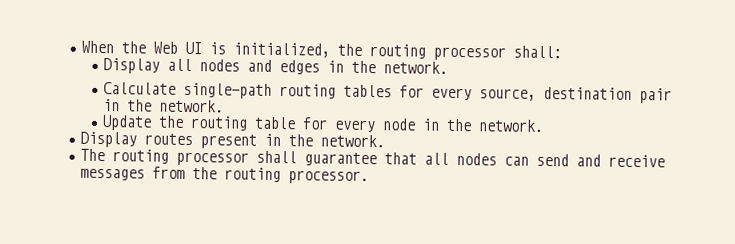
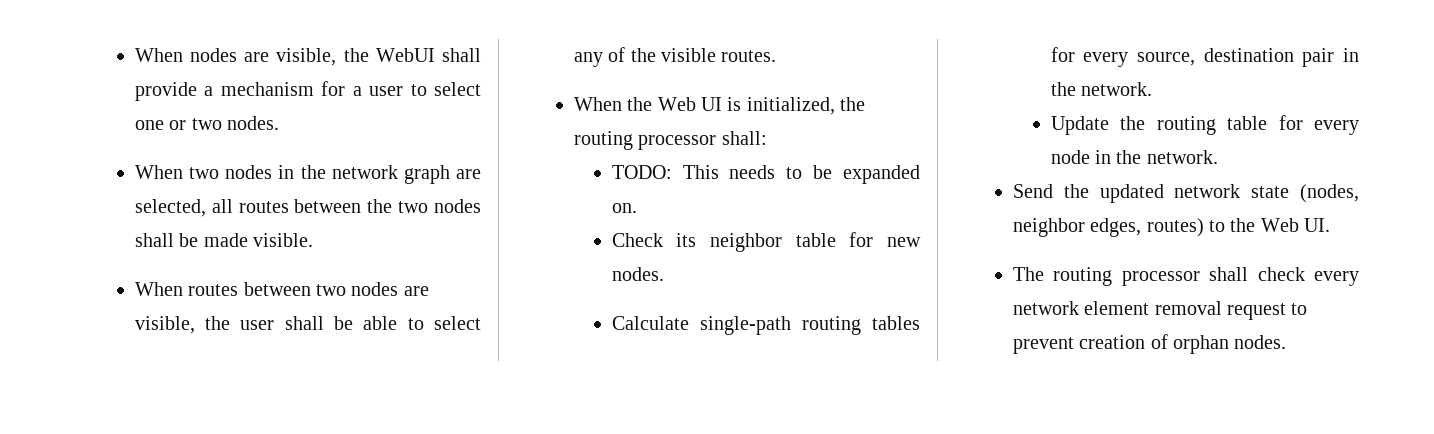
+ When nodes are visible, the WebUI shall provide a mechanism for a user to select one or two nodes.
+ When two nodes in the network graph are selected, all routes between the two nodes shall be made visible.
+ When routes between two nodes are visible, the user shall be able to select any of the visible routes.
- Display all nodes and edges in the network.
+ TODO: This needs to be expanded on.
+ Check its neighbor table for new nodes.
- Display routes present in the network.
- The routing processor shall guarantee that all nodes can send and receive messages from the routing processor.
+ Send the updated network state (nodes, neighbor edges, routes) to the Web UI.
+ The routing processor shall check every network element removal request to prevent creation of orphan nodes.

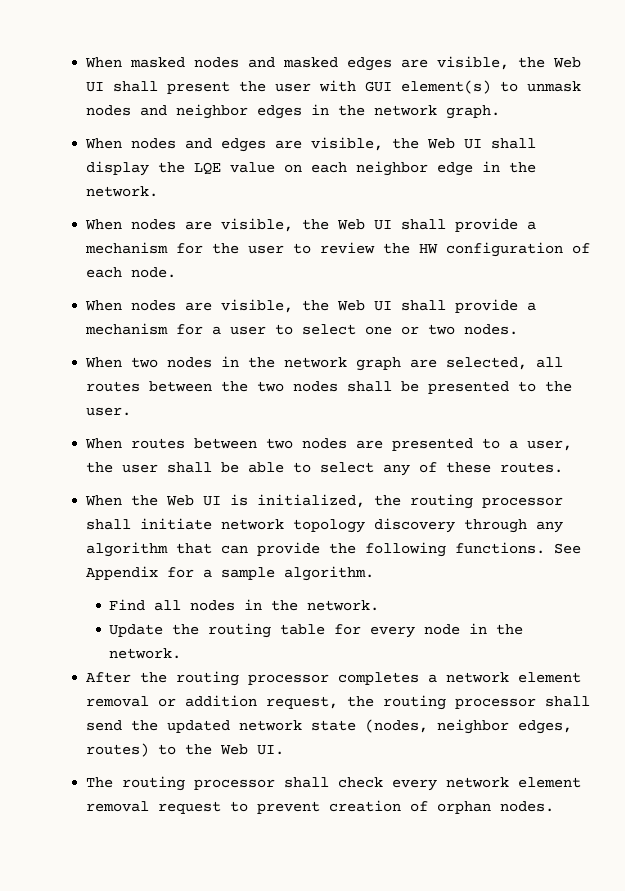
- When nodes are visible, the WebUI shall provide a mechanism for a user to select one or two nodes.
+ When masked nodes and masked edges are visible, the Web UI shall present the user with GUI element(s) to unmask nodes and neighbor edges in the network graph.
+ When nodes and edges are visible, the Web UI shall display the LQE value on each neighbor edge in the network.
+ When nodes are visible, the Web UI shall provide a mechanism for the user to review the HW configuration of each node.
+ When nodes are visible, the Web UI shall provide a mechanism for a user to select one or two nodes.
- When two nodes in the network graph are selected, all routes between the two nodes shall be made visible.
+ When two nodes in the network graph are selected, all routes between the two nodes shall be presented to the user.
- When routes between two nodes are visible, the user shall be able to select any of the visible routes.
+ When routes between two nodes are presented to a user, the user shall be able to select any of these routes.
- When the Web UI is initialized, the routing processor shall:
- TODO: This needs to be expanded on.
- Check its neighbor table for new nodes.
- Calculate single-path routing tables for every source, destination pair in the network.
+ When the Web UI is initialized, the routing processor shall initiate network topology discovery through any algorithm that can provide the following functions. See Appendix for a sample algorithm.
+ Find all nodes in the network.
- Send the updated network state (nodes, neighbor edges, routes) to the Web UI.
+ After the routing processor completes a network element removal or addition request, the routing processor shall send the updated network state (nodes, neighbor edges, routes) to the Web UI.

